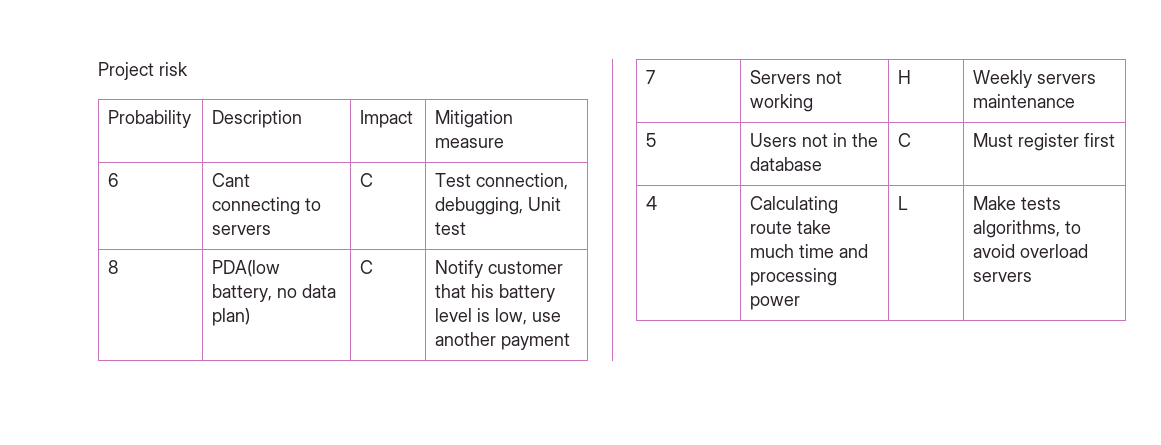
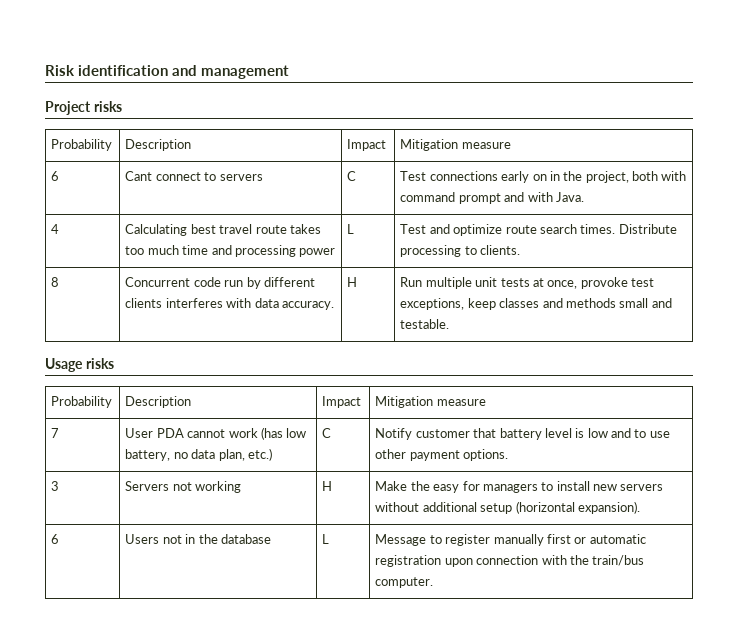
- Project risk
+ Risk identification and management
+ Project risks
- 6 | Cant connecting to servers | C | Test connection, debugging, Unit test
- 8 | PDA(low battery, no data plan) | C | Notify customer that his battery level is low, use another payment
- 7 | Servers not working | H | Weekly servers maintenance
- 5 | Users not in the database | C | Must register first
- 4 | Calculating route take much time and processing power | L | Make tests algorithms, to avoid overload servers
+ 6 | Cant connect to servers | C | Test connections early on in the project, both with command prompt and with Java.
+ 4 | Calculating best travel route takes too much time and processing power | L | Test and optimize route search times. Distribute processing to clients.
+ 8 | Concurrent code run by different clients interferes with data accuracy. | H | Run multiple unit tests at once, provoke test exceptions, keep classes and methods small and testable.
+ Usage risks
+ Probability | Description | Impact | Mitigation measure
+ 7 | User PDA cannot work (has low battery, no data plan, etc.) | C | Notify customer that battery level is low and to use other payment options.
+ 3 | Servers not working | H | Make the easy for managers to install new servers without additional setup (horizontal expansion).
+ 6 | Users not in the database | L | Message to register manually first or automatic registration upon connection with the train/bus computer.

